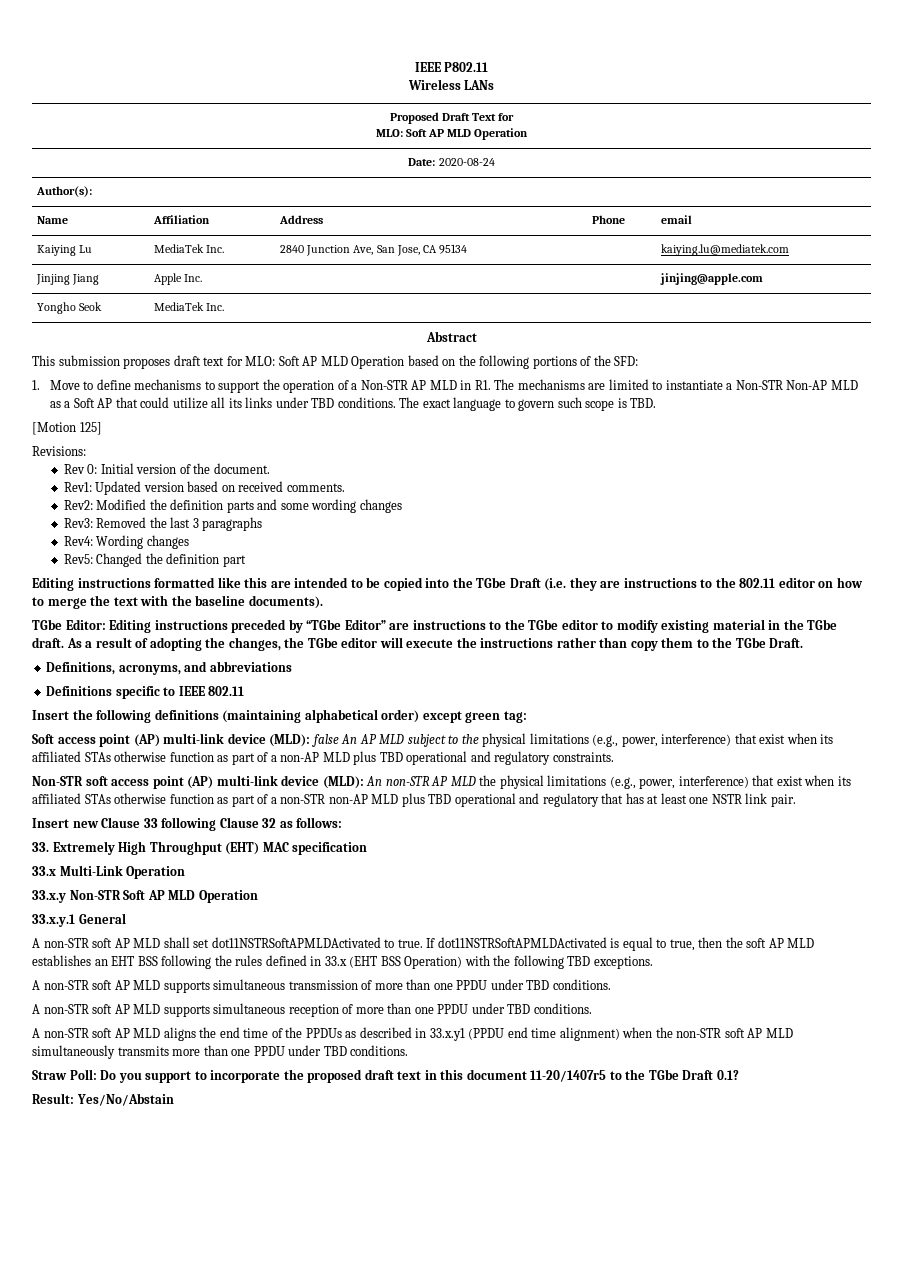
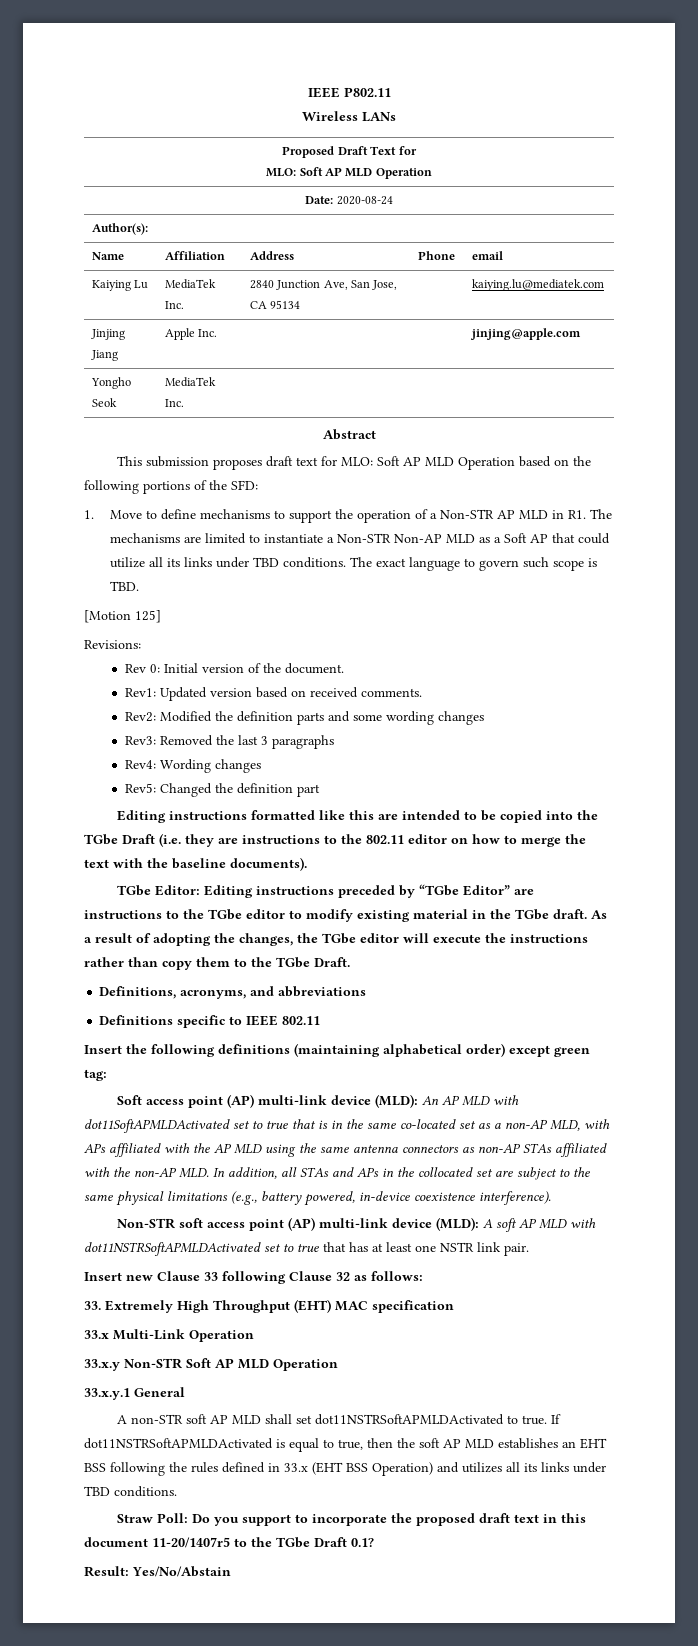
- Soft access point (AP) multi-link device (MLD): false An AP MLD subject to the physical limitations (e.g., power, interference) that exist when its affiliated STAs otherwise function as part of a non-AP MLD plus TBD operational and regulatory constraints.
+ Soft access point (AP) multi-link device (MLD): An AP MLD with dot11SoftAPMLDActivated set to true that is in the same co-located set as a non-AP MLD, with APs affiliated with the AP MLD using the same antenna connectors as non-AP STAs affiliated with the non-AP MLD. In addition, all STAs and APs in the collocated set are subject to the same physical limitations (e.g., battery powered, in-device coexistence interference).
- Non-STR soft access point (AP) multi-link device (MLD): An non-STR AP MLD the physical limitations (e.g., power, interference) that exist when its affiliated STAs otherwise function as part of a non-STR non-AP MLD plus TBD operational and regulatory that has at least one NSTR link pair.
+ Non-STR soft access point (AP) multi-link device (MLD): A soft AP MLD with dot11NSTRSoftAPMLDActivated set to true that has at least one NSTR link pair.
- If dot11NSTRSoftAPMLDActivated is equal to true, then the soft AP MLD establishes an EHT BSS following the rules defined in 33.x (EHT BSS Operation) with the following TBD exceptions.
- A non-STR soft AP MLD supports simultaneous transmission of more than one PPDU under TBD conditions.
- A non-STR soft AP MLD supports simultaneous reception of more than one PPDU under TBD conditions.
- A non-STR soft AP MLD aligns the end time of the PPDUs as described in 33.x.y1 (PPDU end time alignment) when the non-STR soft AP MLD simultaneously transmits more than one PPDU under TBD conditions.
+ If dot11NSTRSoftAPMLDActivated is equal to true, then the soft AP MLD establishes an EHT BSS following the rules defined in 33.x (EHT BSS Operation) and utilizes all its links under TBD conditions.

